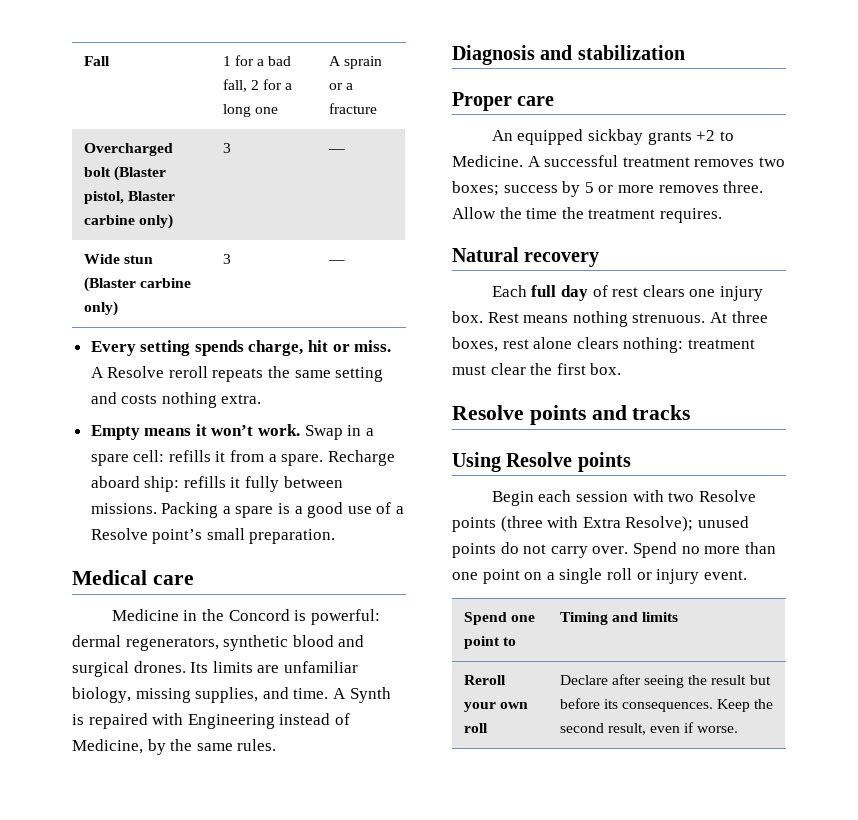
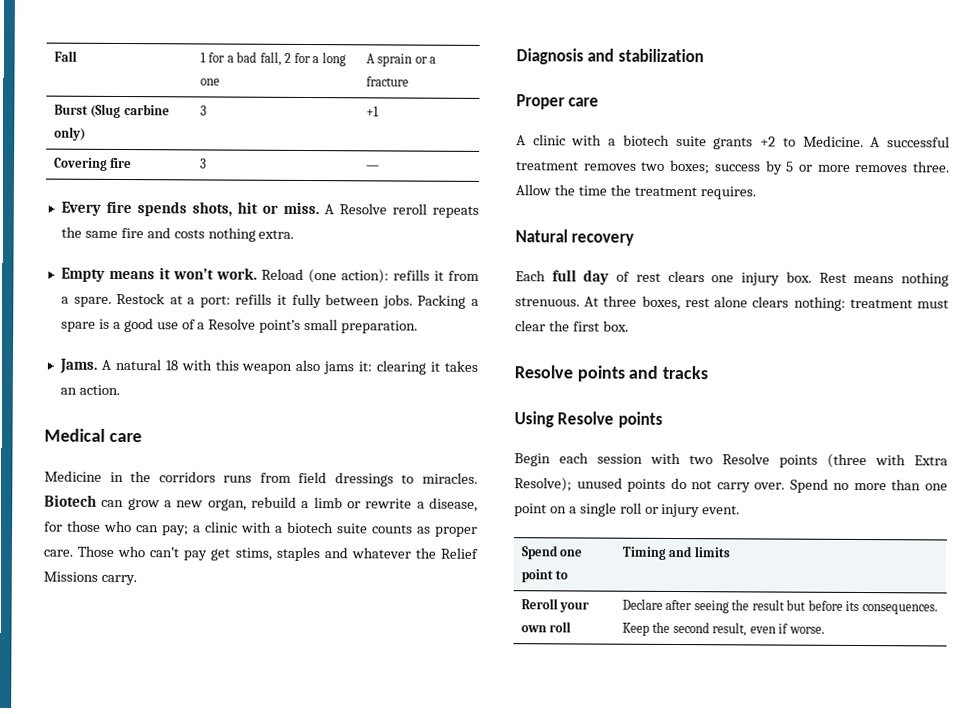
- Overcharged bolt (Blaster pistol, Blaster carbine only) | 3 | —
- Wide stun (Blaster carbine only) | 3 | —
+ Burst (Slug carbine only) | 3 | +1
+ Covering fire | 3 | —
- Every setting spends charge, hit or miss.
+ Every fire spends shots, hit or miss.
- A Resolve reroll repeats the same setting and costs nothing extra.
+ A Resolve reroll repeats the same fire and costs nothing extra.
- Swap in a spare cell: refills it from a spare.
+ Reload (one action): refills it from a spare.
- Recharge aboard ship: refills it fully between missions.
+ Restock at a port: refills it fully between jobs.
+ Jams. A natural 18 with this weapon also jams it: clearing it takes an action.
- Medicine in the Concord is powerful: dermal regenerators, synthetic blood and surgical drones. Its limits are unfamiliar biology, missing supplies, and time. A Synth is repaired with Engineering instead of Medicine, by the same rules.
+ Medicine in the corridors runs from field dressings to miracles. Biotech can grow a new organ, rebuild a limb or rewrite a disease, for those who can pay; a clinic with a biotech suite counts as proper care. Those who can’t pay get stims, staples and whatever the Relief Missions carry.
- An equipped sickbay grants +2 to Medicine.
+ A clinic with a biotech suite grants +2 to Medicine.

